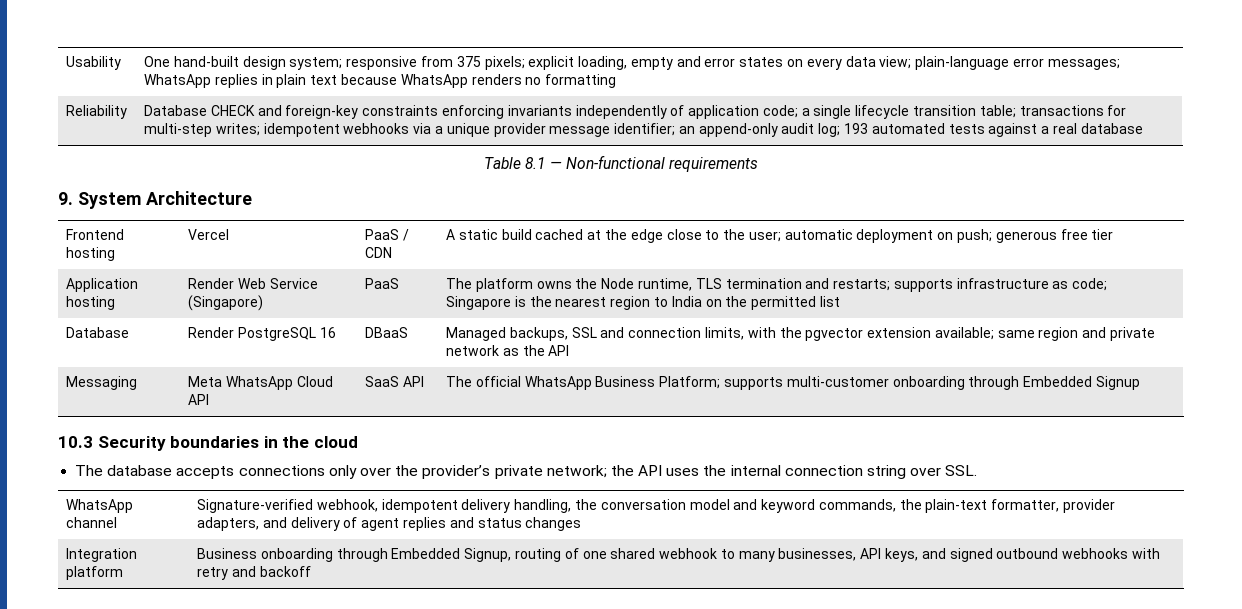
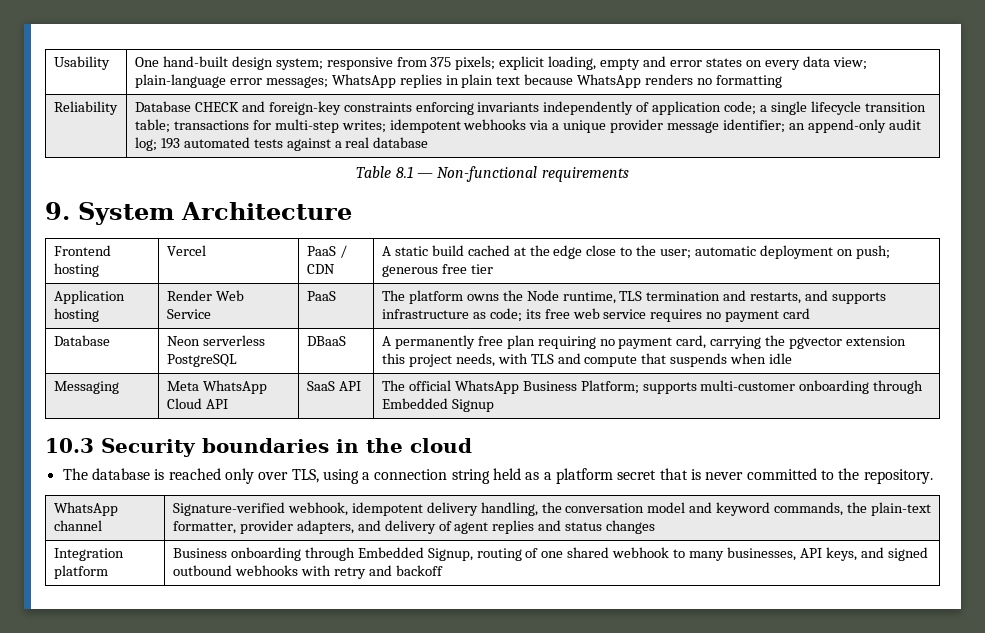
- Application hosting | Render Web Service (Singapore) | PaaS | The platform owns the Node runtime, TLS termination and restarts; supports infrastructure as code; Singapore is the nearest region to India on the permitted list
+ Application hosting | Render Web Service | PaaS | The platform owns the Node runtime, TLS termination and restarts, and supports infrastructure as code; its free web service requires no payment card
- Database | Render PostgreSQL 16 | DBaaS | Managed backups, SSL and connection limits, with the pgvector extension available; same region and private network as the API
+ Database | Neon serverless PostgreSQL | DBaaS | A permanently free plan requiring no payment card, carrying the pgvector extension this project needs, with TLS and compute that suspends when idle
- The database accepts connections only over the provider’s private network; the API uses the internal connection string over SSL.
+ The database is reached only over TLS, using a connection string held as a platform secret that is never committed to the repository.

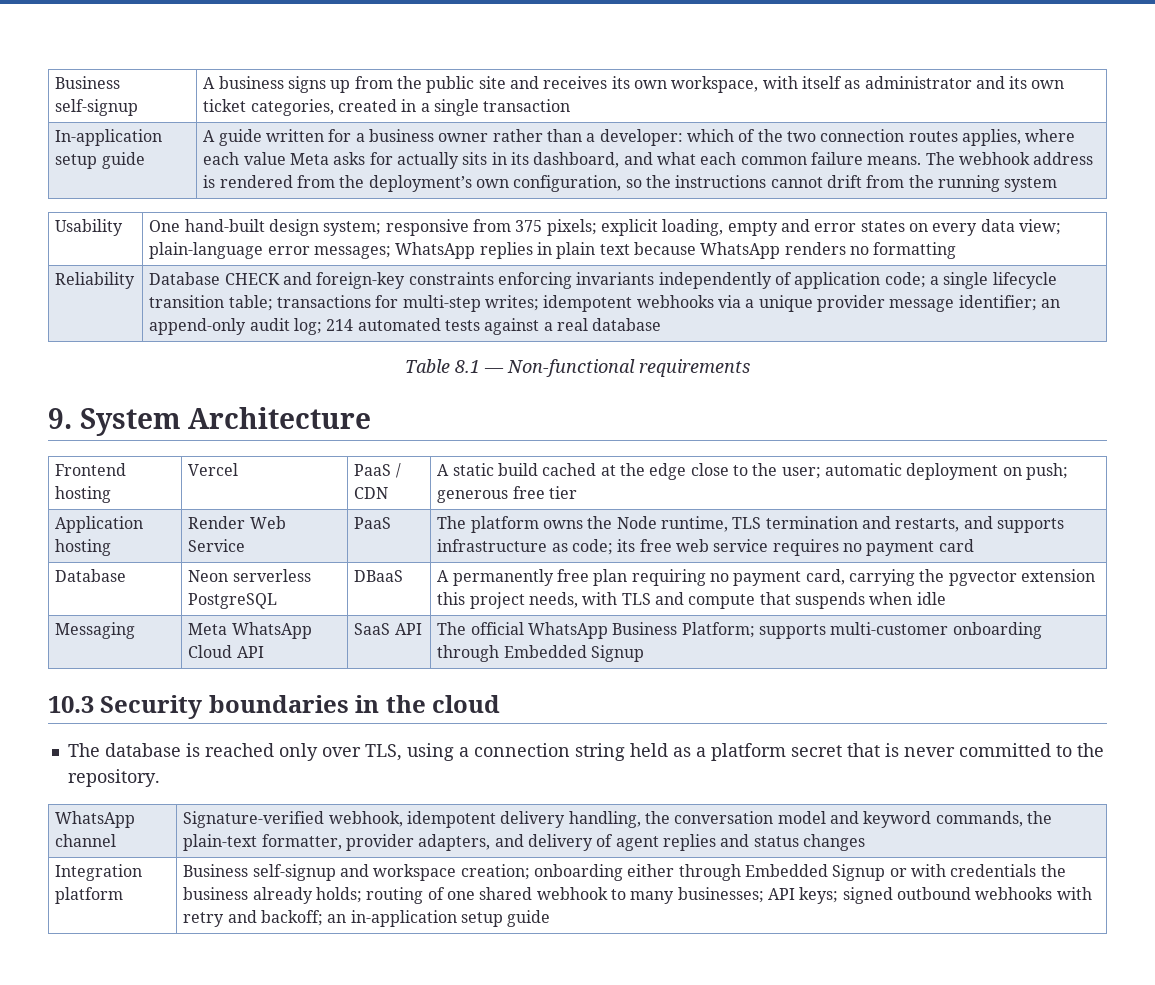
+ Business self-signup | A business signs up from the public site and receives its own workspace, with itself as administrator and its own ticket categories, created in a single transaction
+ In-application setup guide | A guide written for a business owner rather than a developer: which of the two connection routes applies, where each value Meta asks for actually sits in its dashboard, and what each common failure means. The webhook address is rendered from the deployment’s own configuration, so the instructions cannot drift from the running system
- Reliability | Database CHECK and foreign-key constraints enforcing invariants independently of application code; a single lifecycle transition table; transactions for multi-step writes; idempotent webhooks via a unique provider message identifier; an append-only audit log; 193 automated tests against a real database
+ Reliability | Database CHECK and foreign-key constraints enforcing invariants independently of application code; a single lifecycle transition table; transactions for multi-step writes; idempotent webhooks via a unique provider message identifier; an append-only audit log; 214 automated tests against a real database
- Integration platform | Business onboarding through Embedded Signup, routing of one shared webhook to many businesses, API keys, and signed outbound webhooks with retry and backoff
+ Integration platform | Business self-signup and workspace creation; onboarding either through Embedded Signup or with credentials the business already holds; routing of one shared webhook to many businesses; API keys; signed outbound webhooks with retry and backoff; an in-application setup guide

